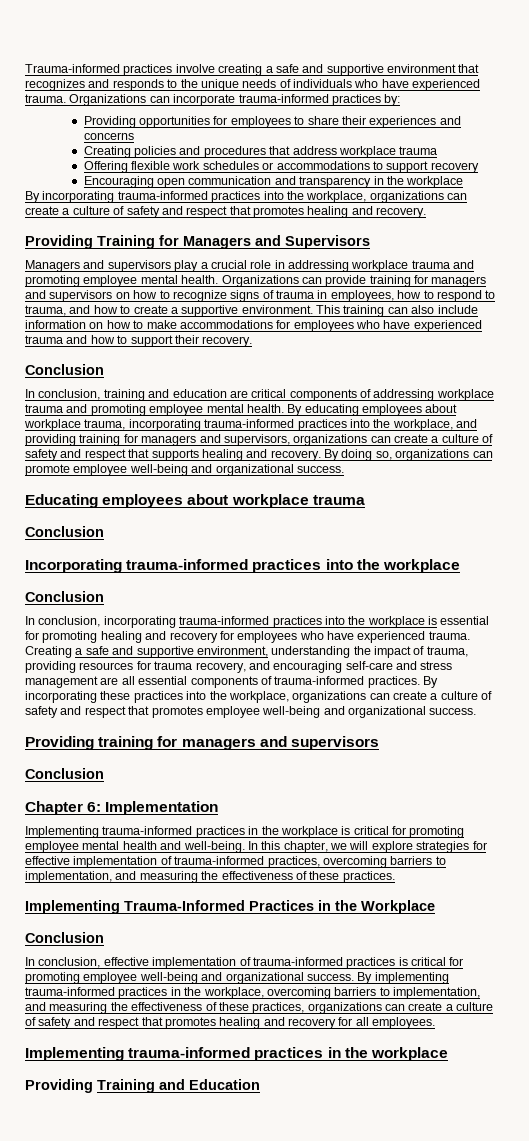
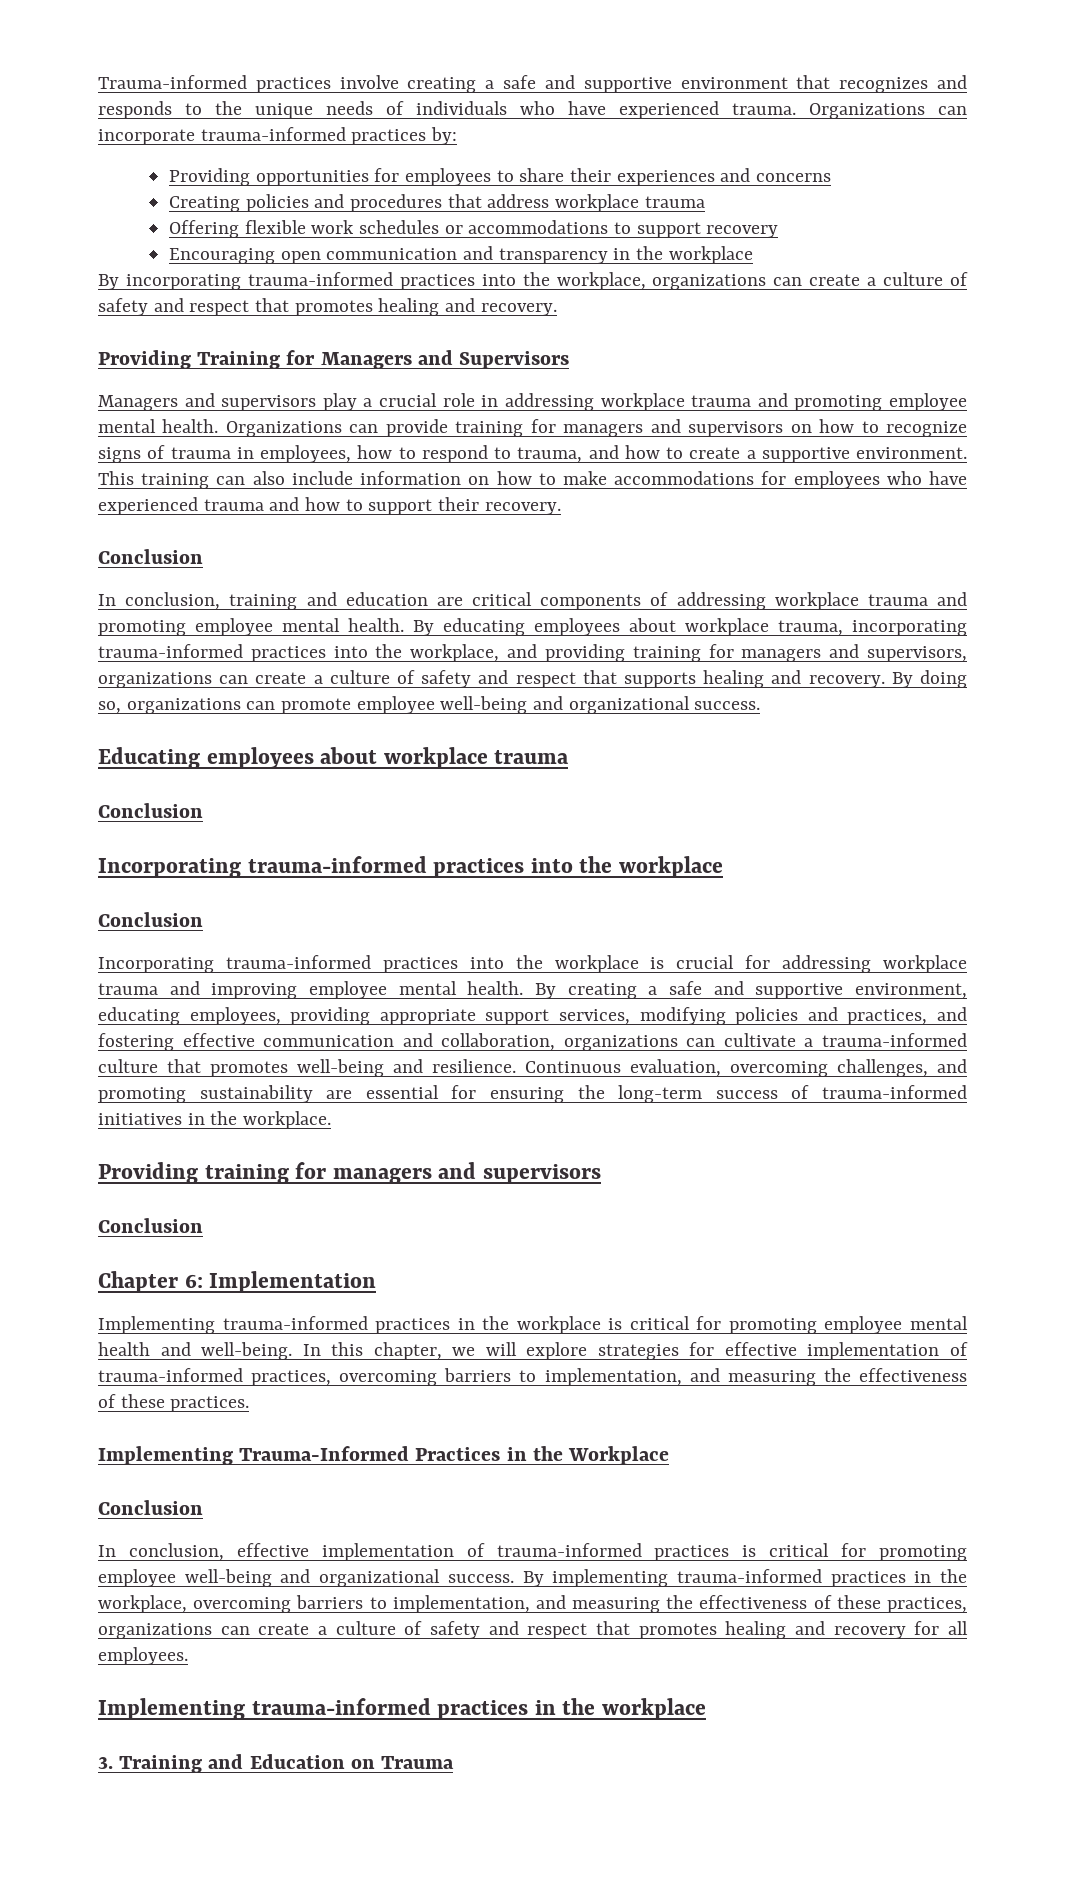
- In conclusion, incorporating trauma-informed practices into the workplace is essential for promoting healing and recovery for employees who have experienced trauma. Creating a safe and supportive environment, understanding the impact of trauma, providing resources for trauma recovery, and encouraging self-care and stress management are all essential components of trauma-informed practices. By incorporating these practices into the workplace, organizations can create a culture of safety and respect that promotes employee well-being and organizational success.
+ Incorporating trauma-informed practices into the workplace is crucial for addressing workplace trauma and improving employee mental health. By creating a safe and supportive environment, educating employees, providing appropriate support services, modifying policies and practices, and fostering effective communication and collaboration, organizations can cultivate a trauma-informed culture that promotes well-being and resilience. Continuous evaluation, overcoming challenges, and promoting sustainability are essential for ensuring the long-term success of trauma-informed initiatives in the workplace.
- Providing Training and Education
+ 3. Training and Education on Trauma

